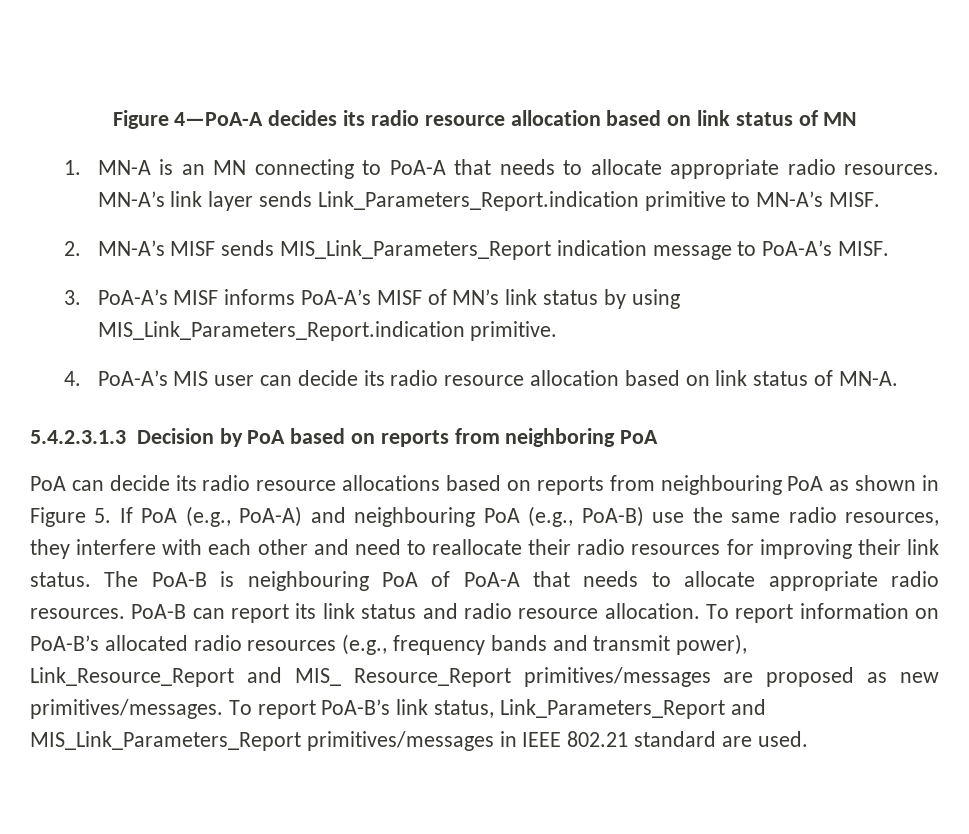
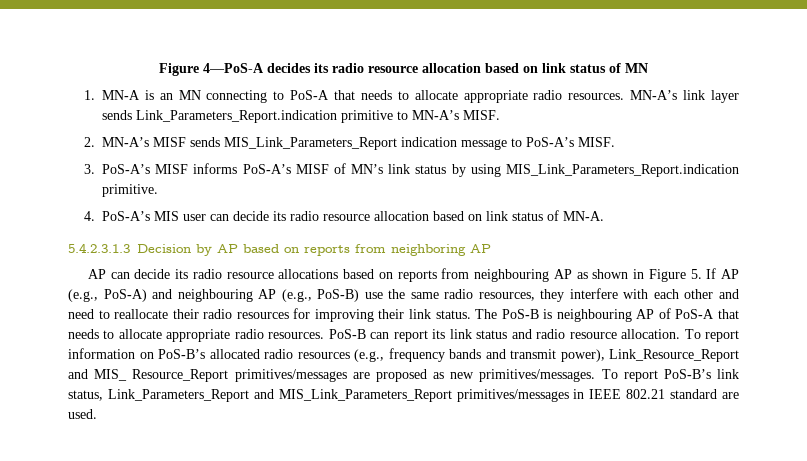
- Figure 4—PoA-A decides its radio resource allocation based on link status of MN
+ Figure 4—PoS-A decides its radio resource allocation based on link status of MN
- 1. MN-A is an MN connecting to PoA-A that needs to allocate appropriate radio resources.
+ 1. MN-A is an MN connecting to PoS-A that needs to allocate appropriate radio resources.
- 2. MN-A’s MISF sends MIS_Link_Parameters_Report indication message to PoA-A’s MISF.
+ 2. MN-A’s MISF sends MIS_Link_Parameters_Report indication message to PoS-A’s MISF.
- 3. PoA-A’s MISF informs PoA-A’s MISF of MN’s link status by using MIS_Link_Parameters_Report.indication primitive.
+ 3. PoS-A’s MISF informs PoS-A’s MISF of MN’s link status by using MIS_Link_Parameters_Report.indication primitive.
- 4. PoA-A’s MIS user can decide its radio resource allocation based on link status of MN-A.
+ 4. PoS-A’s MIS user can decide its radio resource allocation based on link status of MN-A.
- 5.4.2.3.1.3 Decision by PoA based on reports from neighboring PoA
- PoA can decide its radio resource allocations based on reports from neighbouring PoA as shown in Figure 5. If PoA (e.g., PoA-A) and neighbouring PoA (e.g., PoA-B) use the same radio resources, they interfere with each other and need to reallocate their radio resources for improving their link status.
+ 5.4.2.3.1.3 Decision by AP based on reports from neighboring AP
+ AP can decide its radio resource allocations based on reports from neighbouring AP as shown in Figure 5. If AP (e.g., PoS-A) and neighbouring AP (e.g., PoS-B) use the same radio resources, they interfere with each other and need to reallocate their radio resources for improving their link status.
- The PoA-B is neighbouring PoA of PoA-A that needs to allocate appropriate radio resources. PoA-B can report its link status and radio resource allocation.
+ The PoS-B is neighbouring AP of PoS-A that needs to allocate appropriate radio resources. PoS-B can report its link status and radio resource allocation.
- To report information on PoA-B’s allocated radio resources (e.g., frequency bands and transmit power), Link_Resource_Report and MIS_ Resource_Report primitives/messages are proposed as new primitives/messages.
+ To report information on PoS-B’s allocated radio resources (e.g., frequency bands and transmit power), Link_Resource_Report and MIS_ Resource_Report primitives/messages are proposed as new primitives/messages.
- To report PoA-B’s link status, Link_Parameters_Report and MIS_Link_Parameters_Report primitives/messages in IEEE 802.21 standard are used.
+ To report PoS-B’s link status, Link_Parameters_Report and MIS_Link_Parameters_Report primitives/messages in IEEE 802.21 standard are used.

